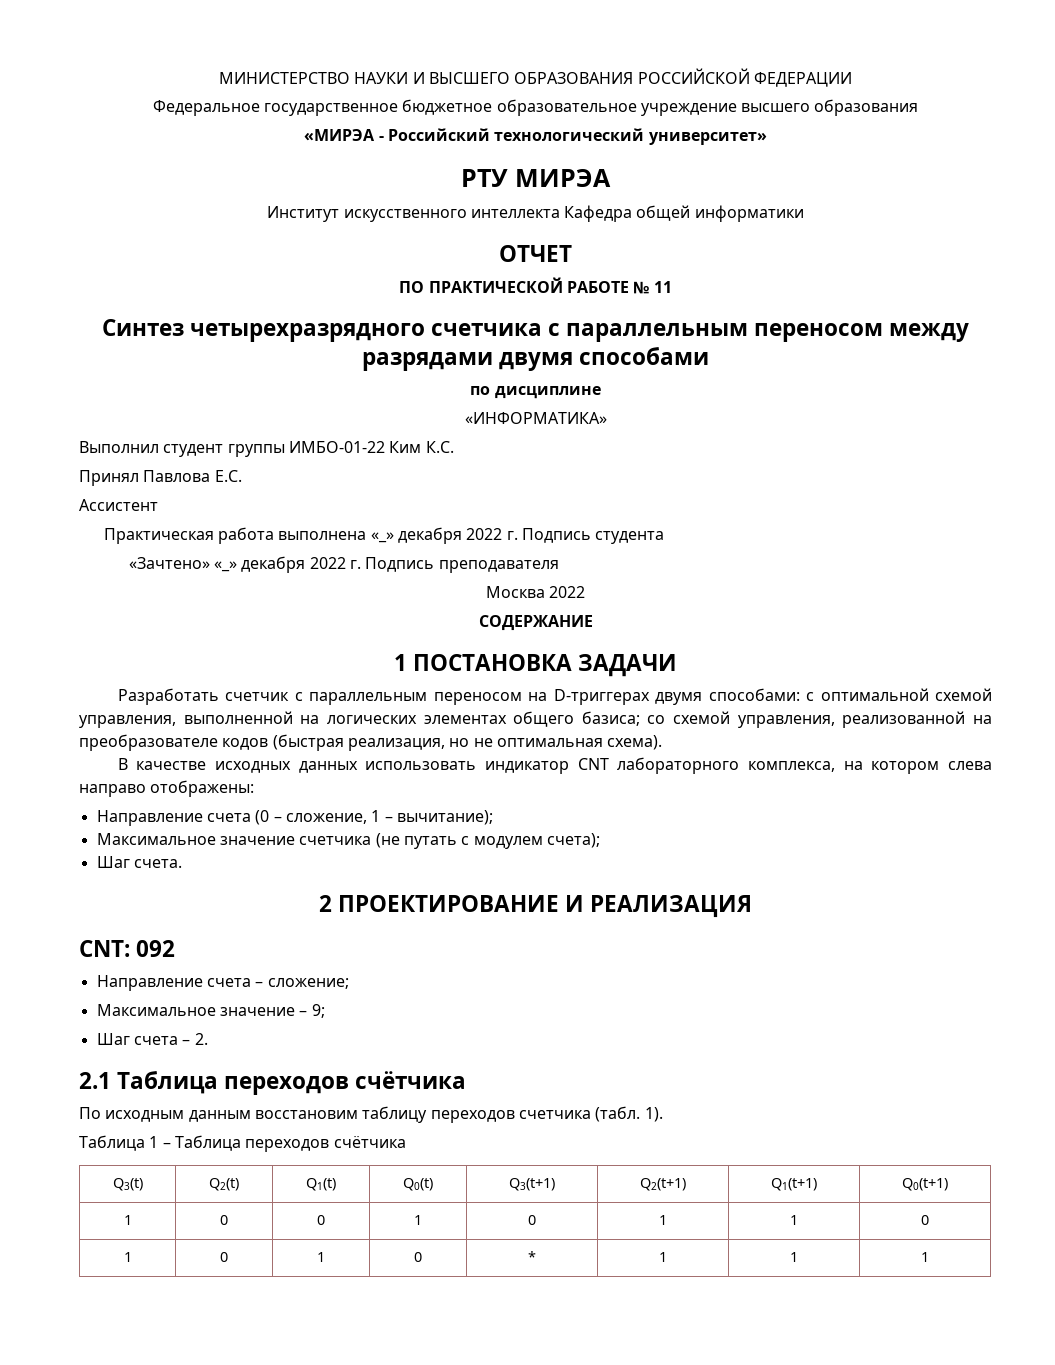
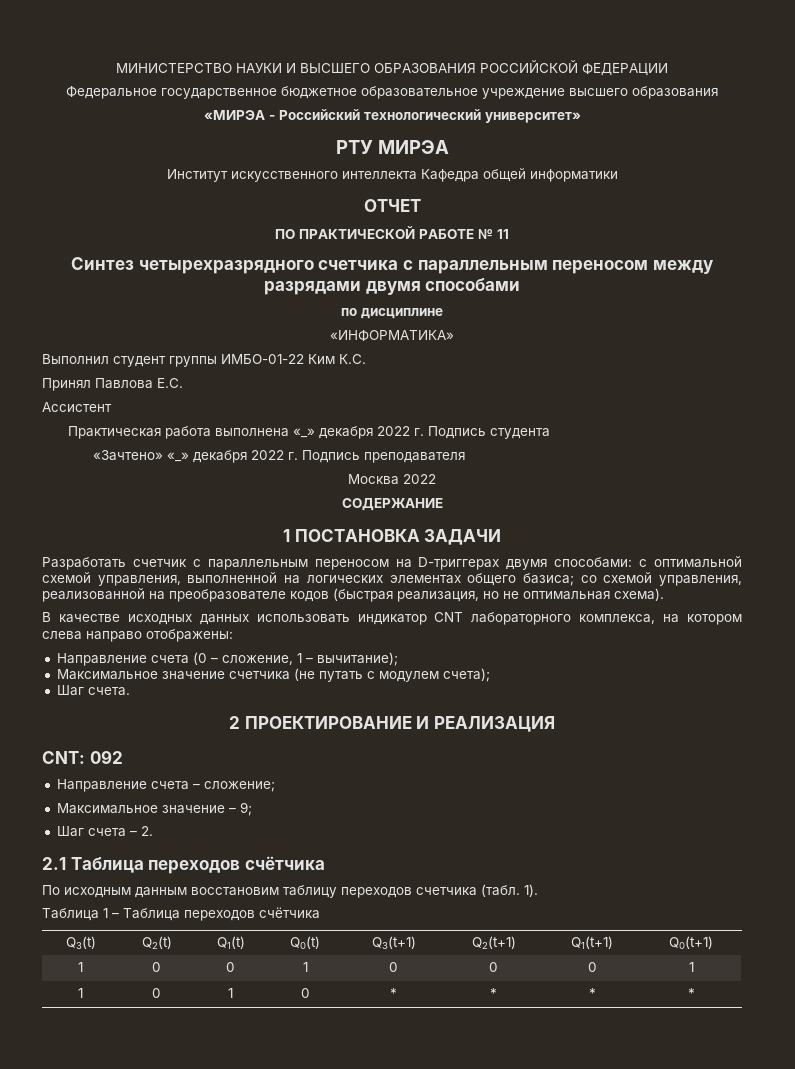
- 1 | 0 | 0 | 1 | 0 | 1 | 1 | 0
+ 1 | 0 | 0 | 1 | 0 | 0 | 0 | 1
- 1 | 0 | 1 | 0 | * | 1 | 1 | 1
+ 1 | 0 | 1 | 0 | * | * | * | *

